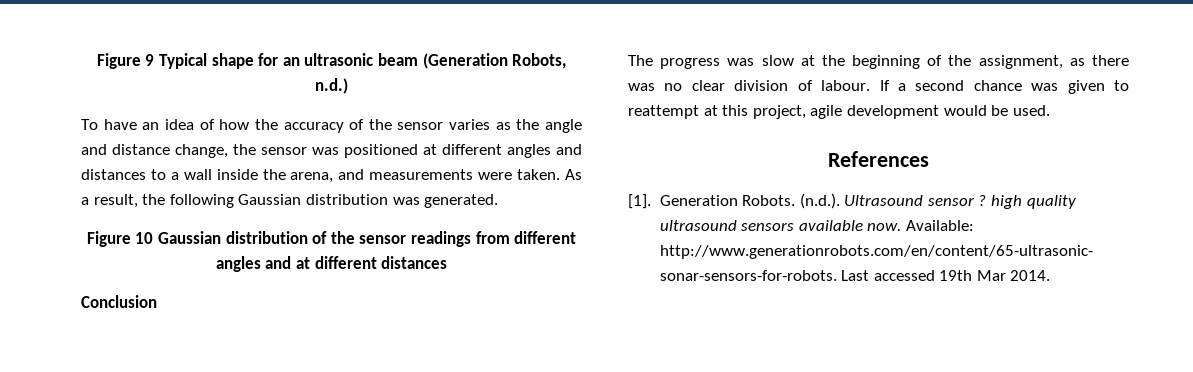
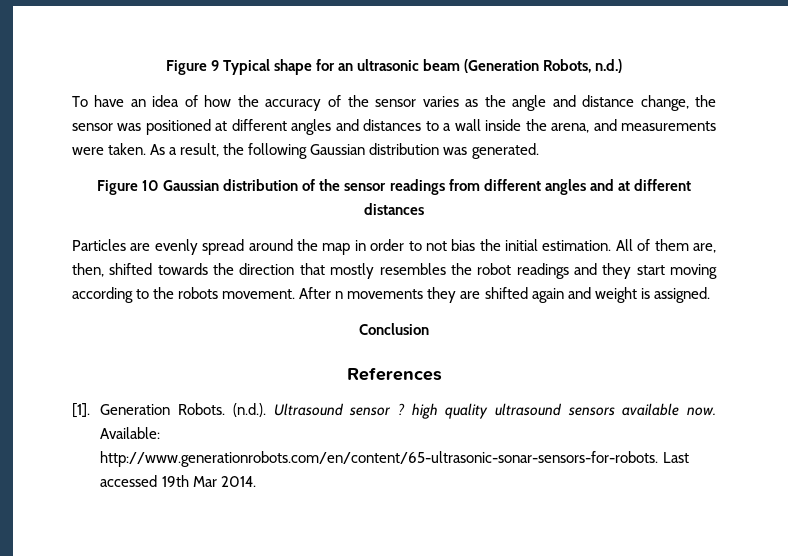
+ Particles are evenly spread around the map in order to not bias the initial estimation. All of them are, then, shifted towards the direction that mostly resembles the robot readings and they start moving according to the robots movement. After n movements they are shifted again and weight is assigned.
  Conclusion
- The progress was slow at the beginning of the assignment, as there was no clear division of labour. If a second chance was given to reattempt at this project, agile development would be used.

